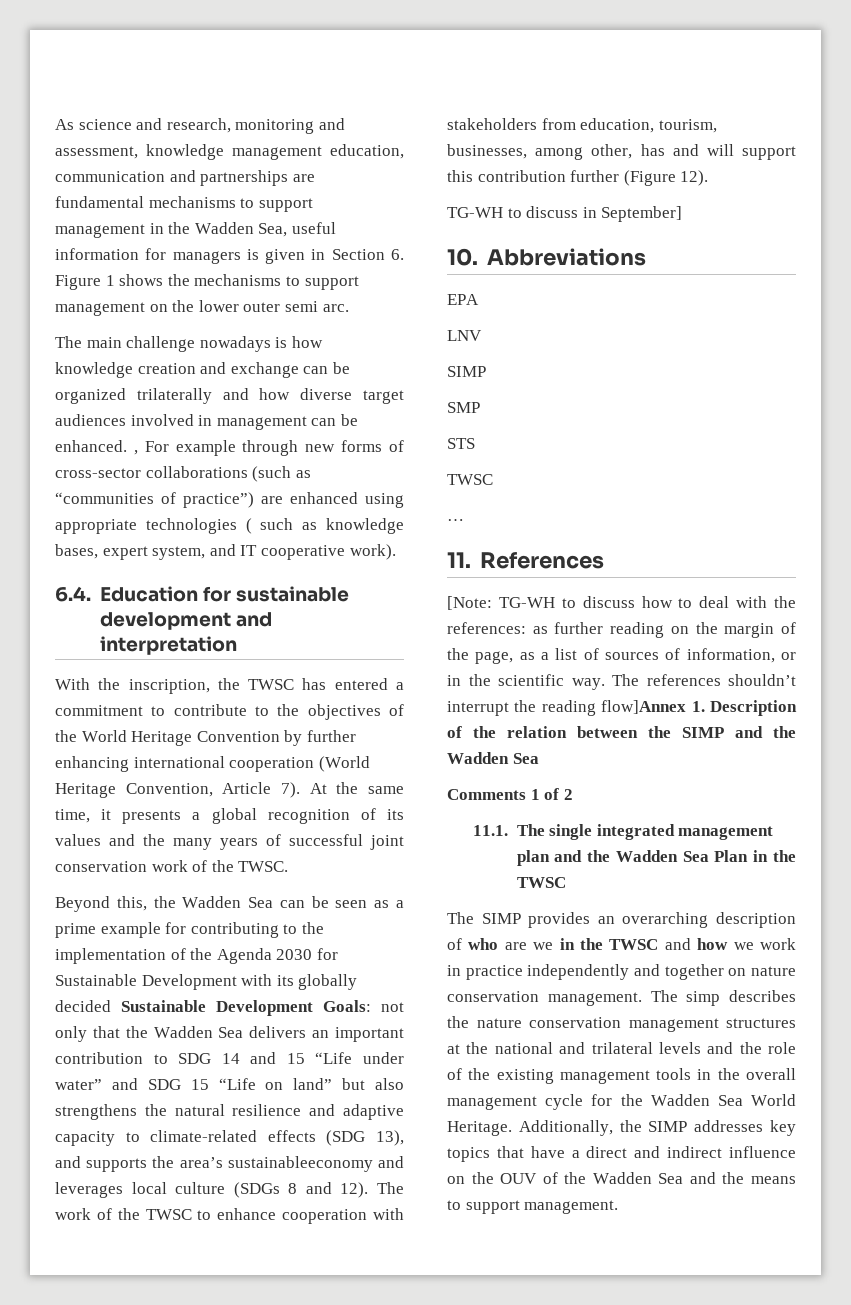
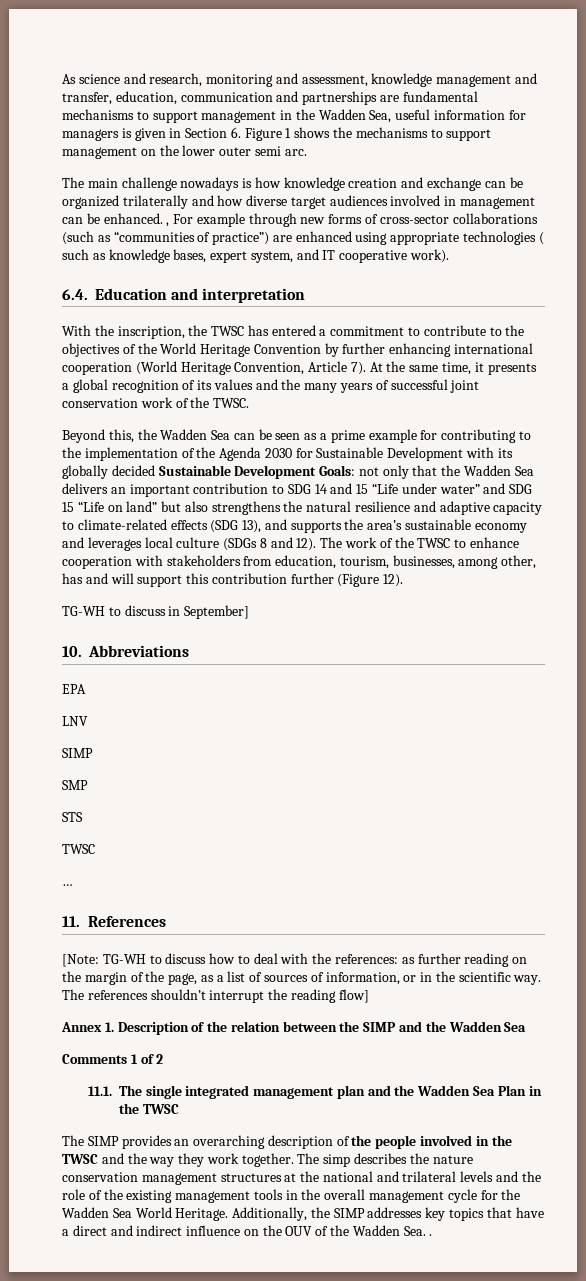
- As science and research, monitoring and assessment, knowledge management education, communication and partnerships are fundamental mechanisms to support management in the Wadden Sea, useful information for managers is given in Section 6. Figure 1 shows the mechanisms to support management on the lower outer semi arc.
+ As science and research, monitoring and assessment, knowledge management and transfer, education, communication and partnerships are fundamental mechanisms to support management in the Wadden Sea, useful information for managers is given in Section 6. Figure 1 shows the mechanisms to support management on the lower outer semi arc.
- 6.4. Education for sustainable development and interpretation
+ 6.4. Education and interpretation
- not only that the Wadden Sea delivers an important contribution to SDG 14 and 15 “Life under water” and SDG 15 “Life on land” but also strengthens the natural resilience and adaptive capacity to climate-related effects (SDG 13), and supports the area’s sustainableeconomy and leverages local culture (SDGs 8 and 12).
+ not only that the Wadden Sea delivers an important contribution to SDG 14 and 15 “Life under water” and SDG 15 “Life on land” but also strengthens the natural resilience and adaptive capacity to climate-related effects (SDG 13), and supports the area’s sustainable economy and leverages local culture (SDGs 8 and 12).
- The references shouldn’t interrupt the reading flow]Annex 1. Description of the relation between the SIMP and the Wadden Sea
+ The references shouldn’t interrupt the reading flow]
+ Annex 1. Description of the relation between the SIMP and the Wadden Sea
- The SIMP provides an overarching description of who are we in the TWSC and how we work in practice independently and together on nature conservation management.
+ The SIMP provides an overarching description of the people involved in the TWSC and the way they work together.
- Additionally, the SIMP addresses key topics that have a direct and indirect influence on the OUV of the Wadden Sea and the means to support management.
+ Additionally, the SIMP addresses key topics that have a direct and indirect influence on the OUV of the Wadden Sea. .

